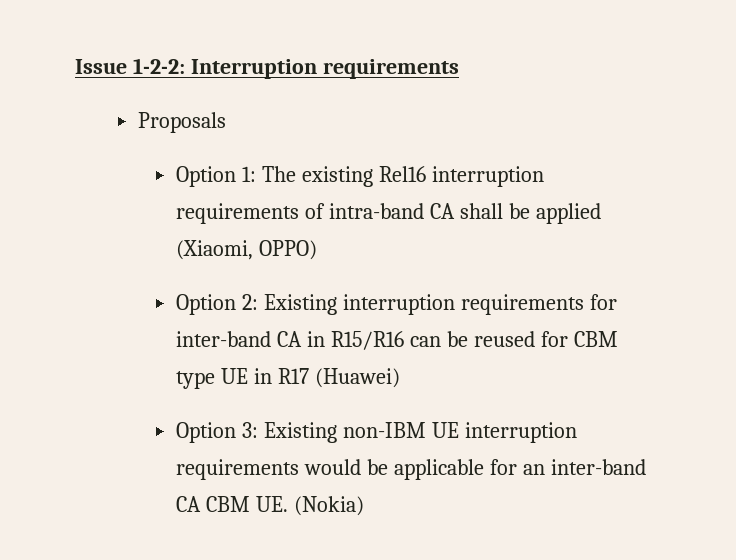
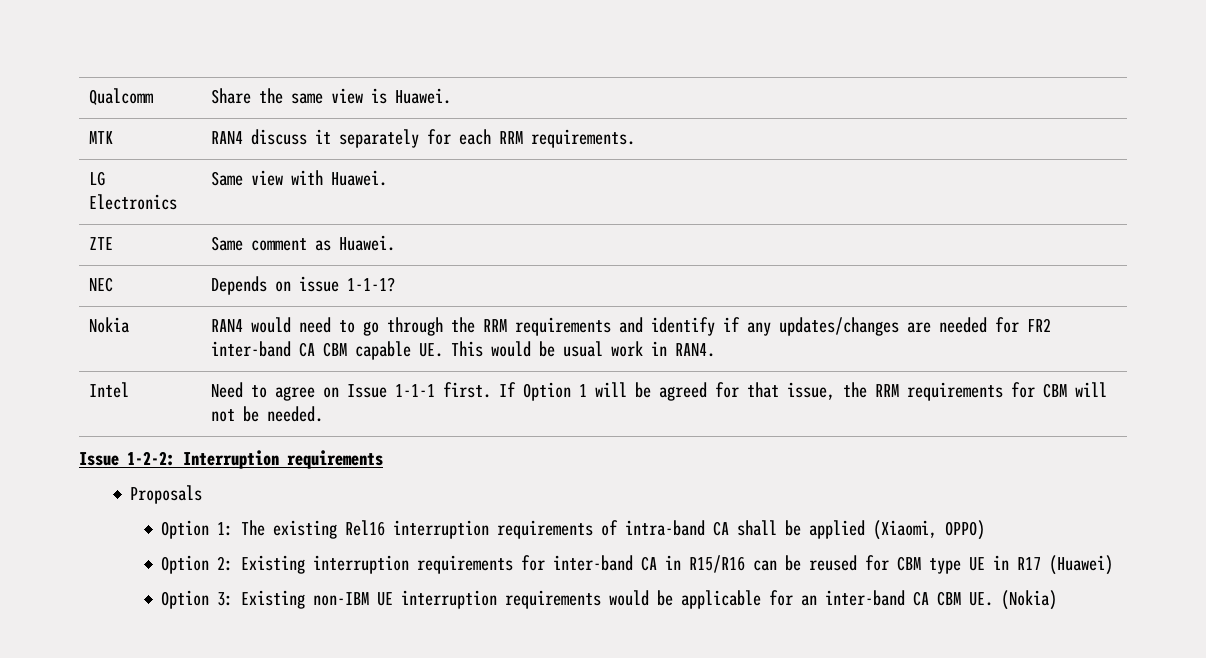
+ Qualcomm | Share the same view is Huawei.
+ MTK | RAN4 discuss it separately for each RRM requirements.
+ LG Electronics | Same view with Huawei.
+ ZTE | Same comment as Huawei.
+ NEC | Depends on issue 1-1-1?
+ Nokia | RAN4 would need to go through the RRM requirements and identify if any updates/changes are needed for FR2 inter-band CA CBM capable UE. This would be usual work in RAN4.
+ Intel | Need to agree on Issue 1-1-1 first. If Option 1 will be agreed for that issue, the RRM requirements for CBM will not be needed.

